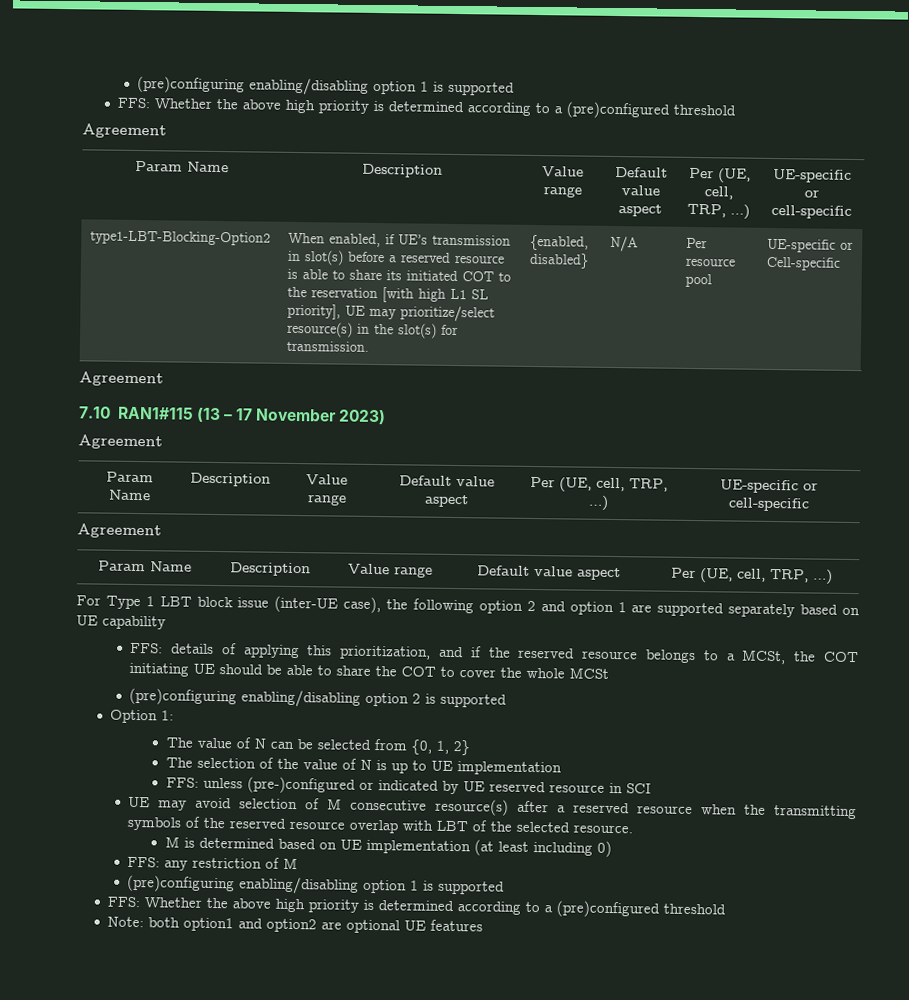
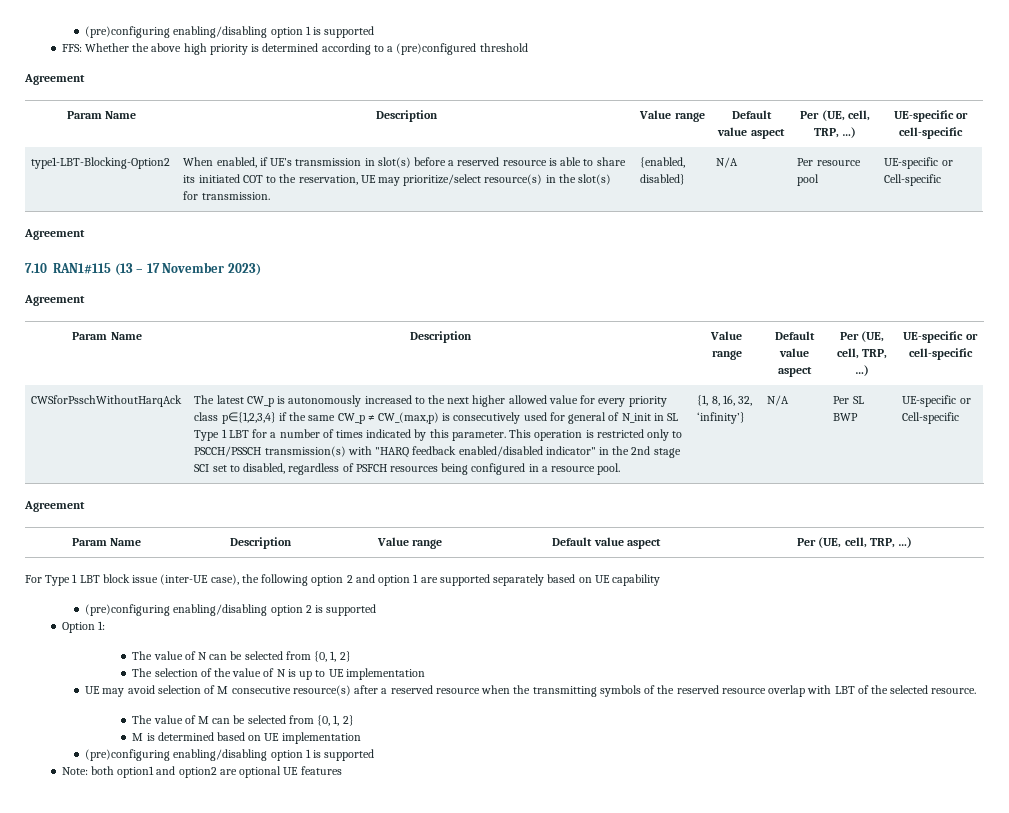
- When enabled, if UE’s transmission in slot(s) before a reserved resource is able to share its initiated COT to the reservation [with high L1 SL priority], UE may prioritize/select resource(s) in the slot(s) for transmission.
+ When enabled, if UE’s transmission in slot(s) before a reserved resource is able to share its initiated COT to the reservation, UE may prioritize/select resource(s) in the slot(s) for transmission.
+ CWSforPsschWithoutHarqAck | The latest CW_p is autonomously increased to the next higher allowed value for every priority class p∈{1,2,3,4} if the same CW_p ≠ CW_(max,p) is consecutively used for general of N_init in SL Type 1 LBT for a number of times indicated by this parameter. This operation is restricted only to PSCCH/PSSCH transmission(s) with "HARQ feedback enabled/disabled indicator" in the 2nd stage SCI set to disabled, regardless of PSFCH resources being configured in a resource pool. | {1, 8, 16, 32, ‘infinity’} | N/A | Per SL BWP | UE-specific or Cell-specific
- FFS: details of applying this prioritization, and if the reserved resource belongs to a MCSt, the COT initiating UE should be able to share the COT to cover the whole MCSt
- FFS: unless (pre-)configured or indicated by UE reserved resource in SCI
+ The value of M can be selected from {0, 1, 2}
- M is determined based on UE implementation (at least including 0)
- FFS: any restriction of M
+ M is determined based on UE implementation
  (pre)configuring enabling/disabling option 1 is supported
- FFS: Whether the above high priority is determined according to a (pre)configured threshold

